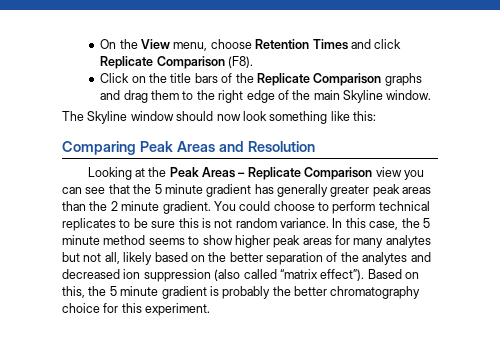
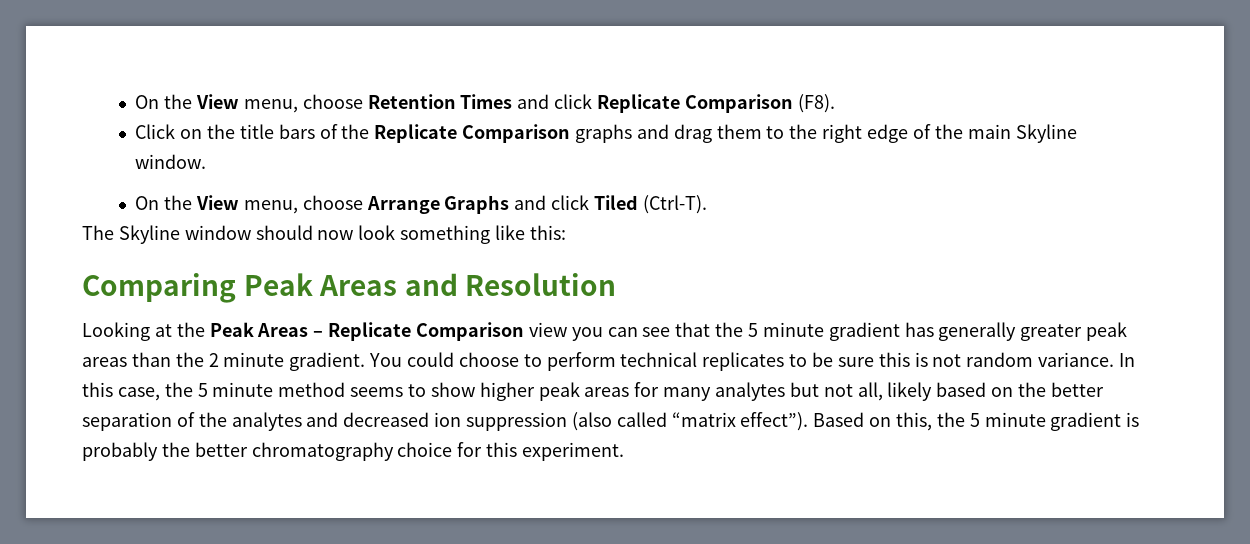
+ On the View menu, choose Arrange Graphs and click Tiled (Ctrl-T).

